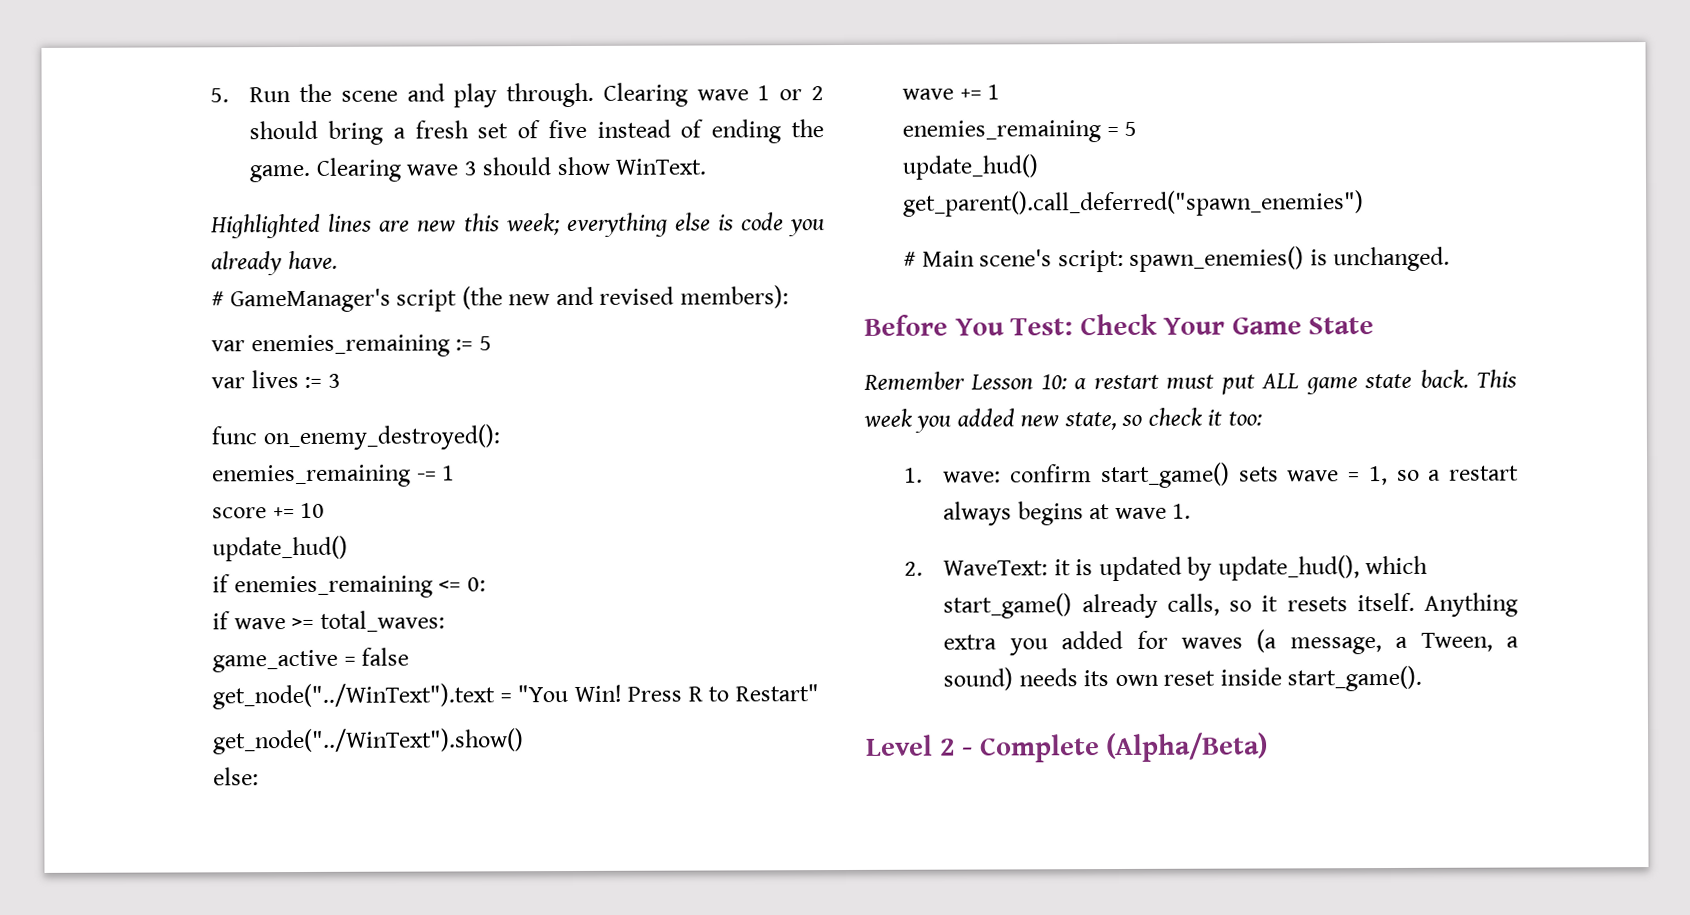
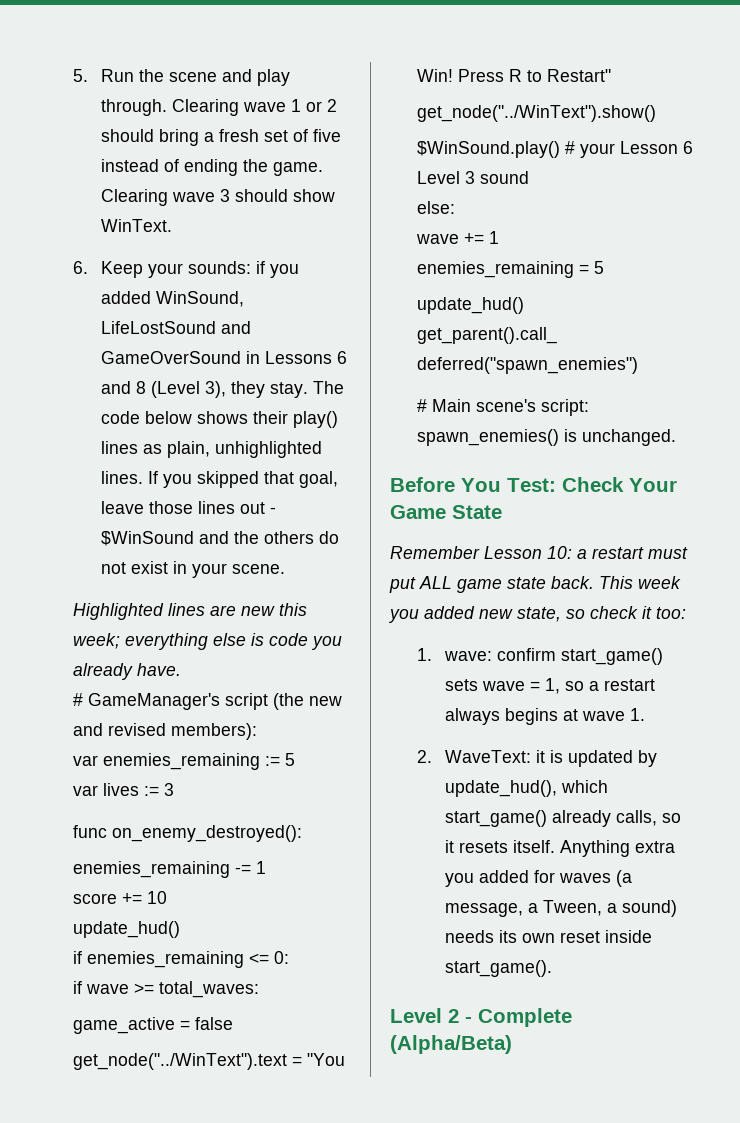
+ 6. Keep your sounds: if you added WinSound, LifeLostSound and GameOverSound in Lessons 6 and 8 (Level 3), they stay. The code below shows their play() lines as plain, unhighlighted lines. If you skipped that goal, leave those lines out - $WinSound and the others do not exist in your scene.
+ $WinSound.play() # your Lesson 6 Level 3 sound

